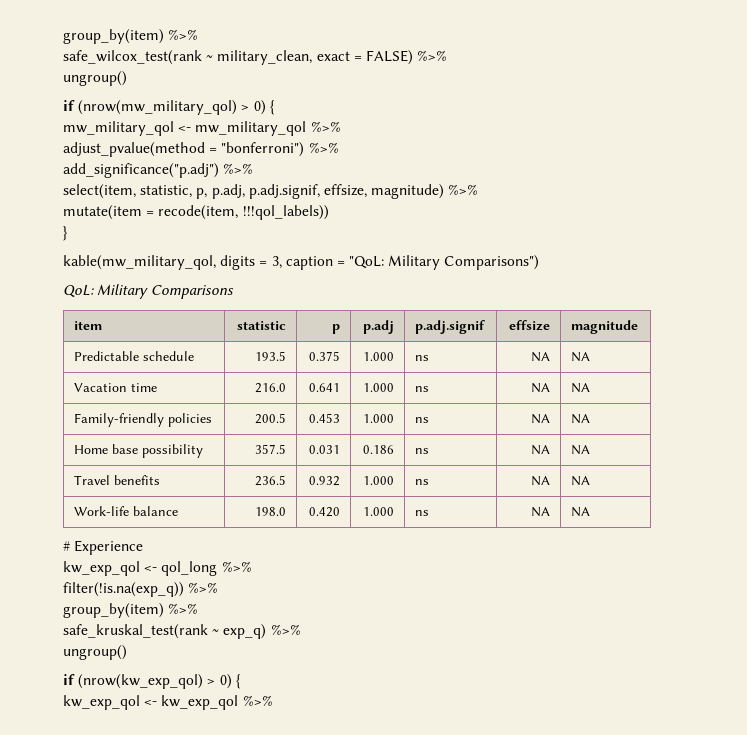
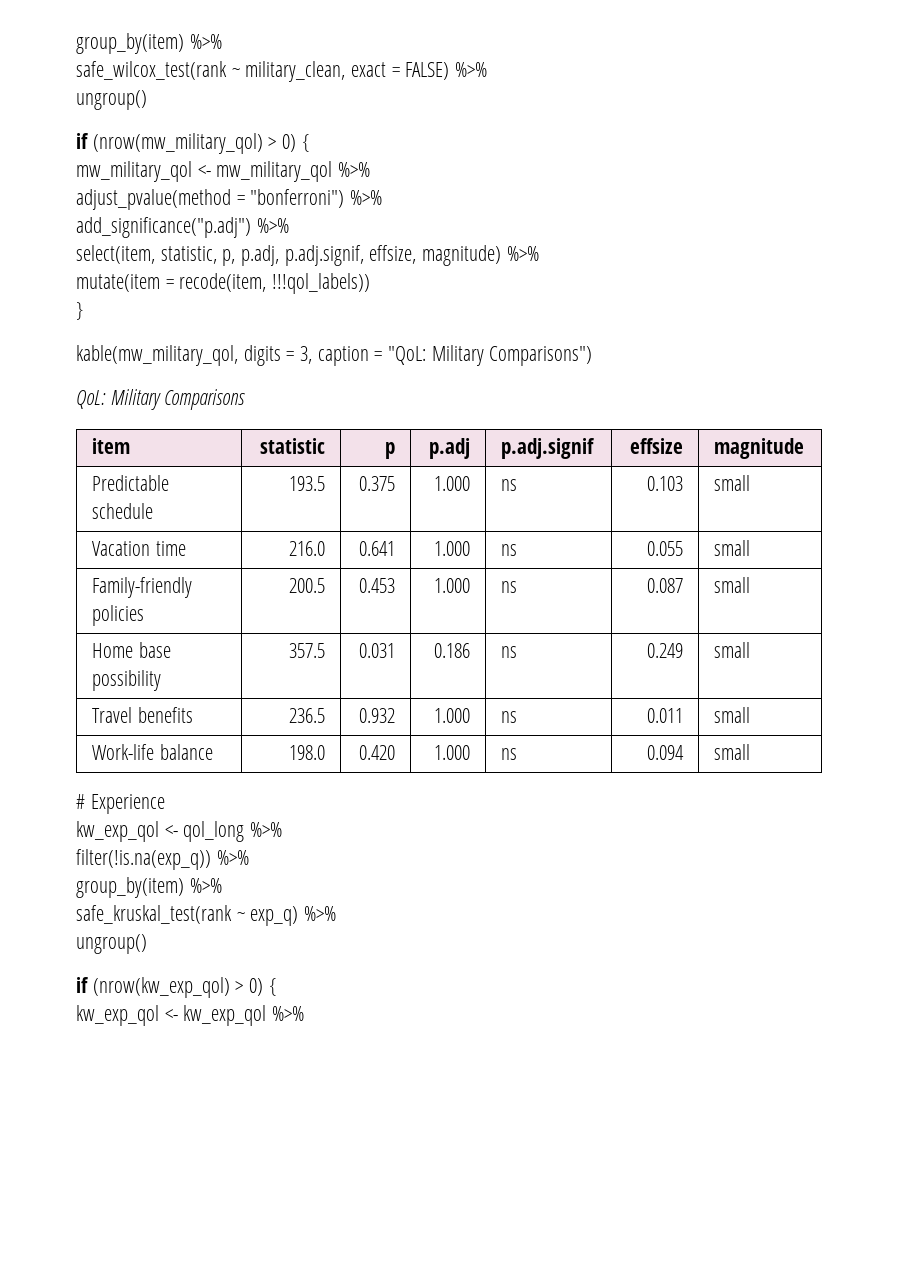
- Predictable schedule | 193.5 | 0.375 | 1.000 | ns | NA | NA
+ Predictable schedule | 193.5 | 0.375 | 1.000 | ns | 0.103 | small
- Vacation time | 216.0 | 0.641 | 1.000 | ns | NA | NA
+ Vacation time | 216.0 | 0.641 | 1.000 | ns | 0.055 | small
- Family-friendly policies | 200.5 | 0.453 | 1.000 | ns | NA | NA
+ Family-friendly policies | 200.5 | 0.453 | 1.000 | ns | 0.087 | small
- Home base possibility | 357.5 | 0.031 | 0.186 | ns | NA | NA
+ Home base possibility | 357.5 | 0.031 | 0.186 | ns | 0.249 | small
- Travel benefits | 236.5 | 0.932 | 1.000 | ns | NA | NA
+ Travel benefits | 236.5 | 0.932 | 1.000 | ns | 0.011 | small
- Work-life balance | 198.0 | 0.420 | 1.000 | ns | NA | NA
+ Work-life balance | 198.0 | 0.420 | 1.000 | ns | 0.094 | small

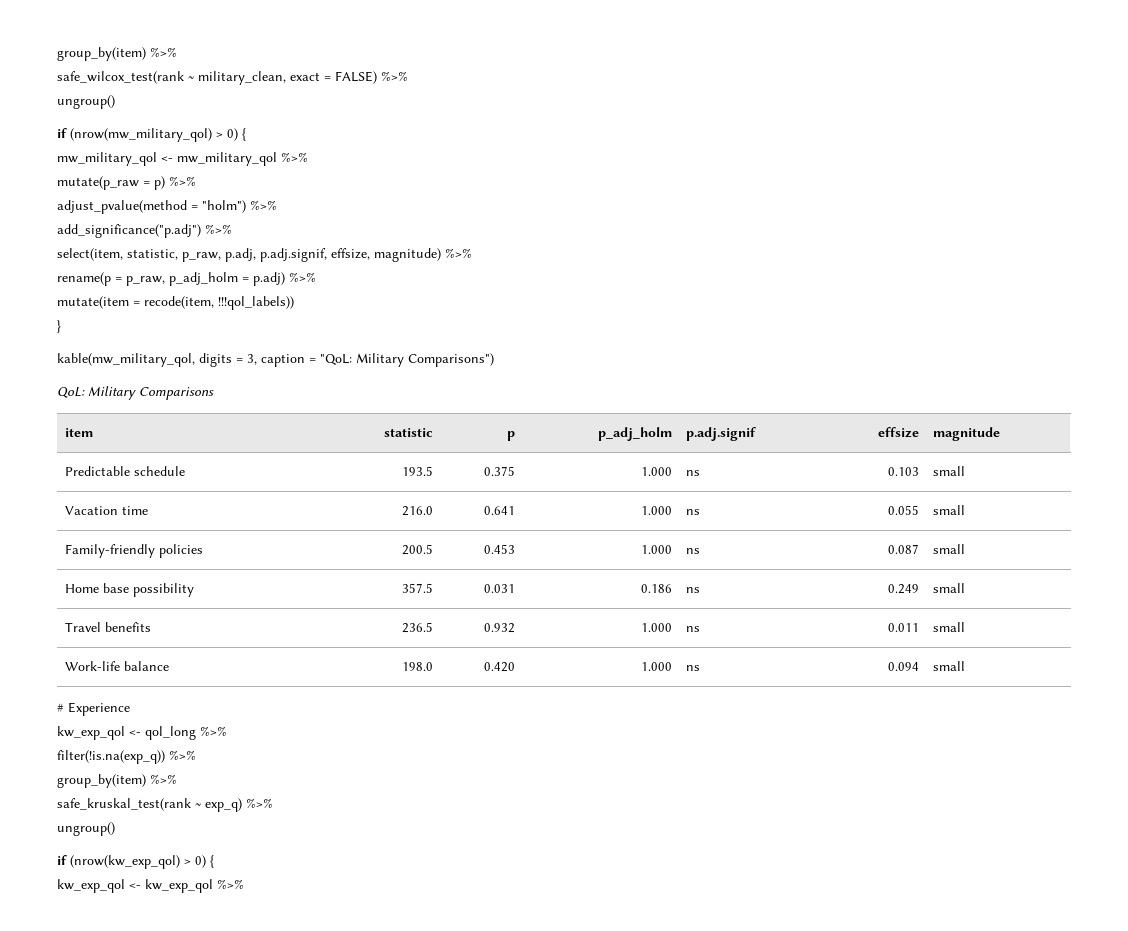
+ mutate(p_raw = p) %>%
- adjust_pvalue(method = "bonferroni") %>%
+ adjust_pvalue(method = "holm") %>%
- select(item, statistic, p, p.adj, p.adj.signif, effsize, magnitude) %>%
+ select(item, statistic, p_raw, p.adj, p.adj.signif, effsize, magnitude) %>%
+ rename(p = p_raw, p_adj_holm = p.adj) %>%
- item | statistic | p | p.adj | p.adj.signif | effsize | magnitude
+ item | statistic | p | p_adj_holm | p.adj.signif | effsize | magnitude

